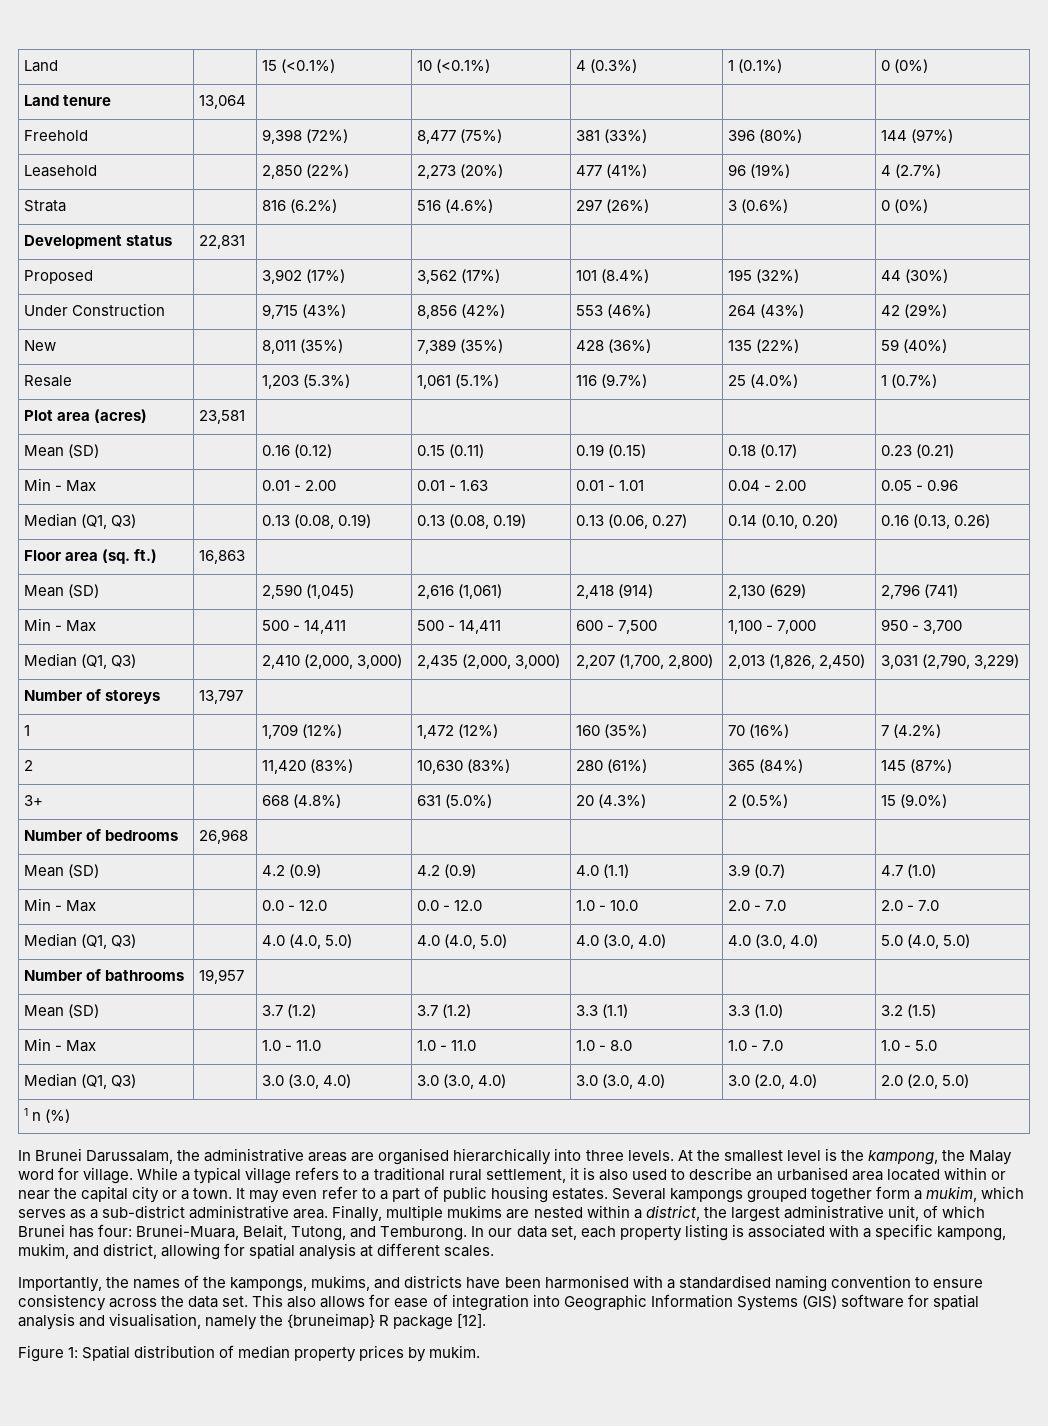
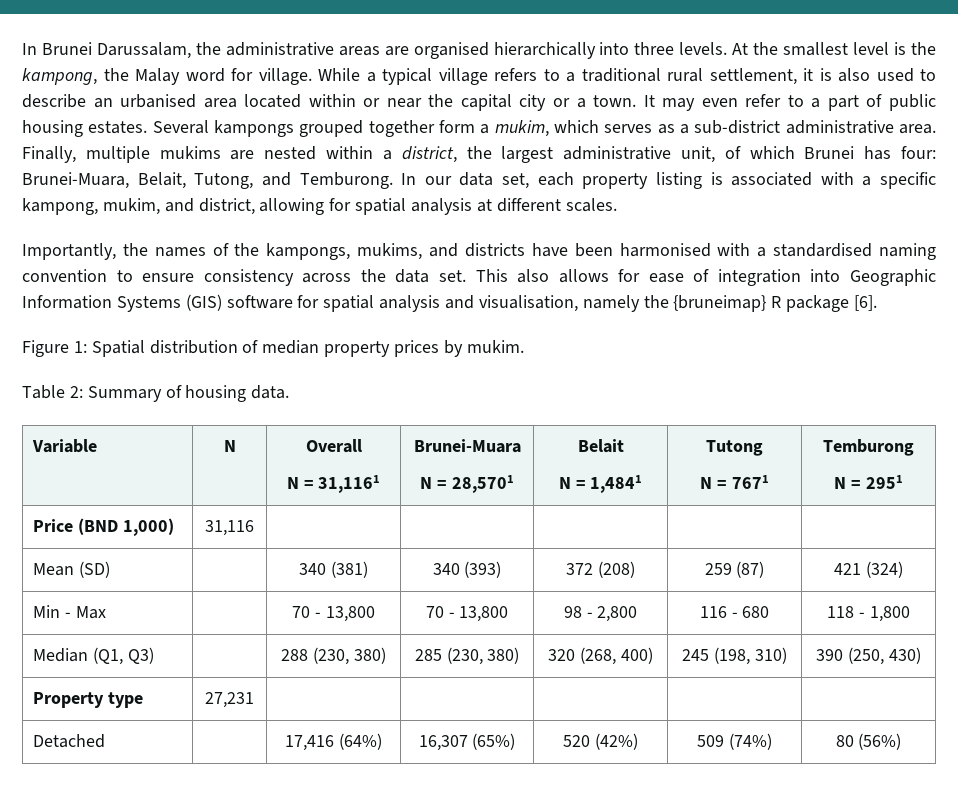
- Land | | 15 (<0.1%) | 10 (<0.1%) | 4 (0.3%) | 1 (0.1%) | 0 (0%)
- Land tenure | 13,064 | | | | |
- Freehold | | 9,398 (72%) | 8,477 (75%) | 381 (33%) | 396 (80%) | 144 (97%)
- Leasehold | | 2,850 (22%) | 2,273 (20%) | 477 (41%) | 96 (19%) | 4 (2.7%)
- Strata | | 816 (6.2%) | 516 (4.6%) | 297 (26%) | 3 (0.6%) | 0 (0%)
- Development status | 22,831 | | | | |
- Proposed | | 3,902 (17%) | 3,562 (17%) | 101 (8.4%) | 195 (32%) | 44 (30%)
- Under Construction | | 9,715 (43%) | 8,856 (42%) | 553 (46%) | 264 (43%) | 42 (29%)
- New | | 8,011 (35%) | 7,389 (35%) | 428 (36%) | 135 (22%) | 59 (40%)
- Resale | | 1,203 (5.3%) | 1,061 (5.1%) | 116 (9.7%) | 25 (4.0%) | 1 (0.7%)
- Plot area (acres) | 23,581 | | | | |
- Mean (SD) | | 0.16 (0.12) | 0.15 (0.11) | 0.19 (0.15) | 0.18 (0.17) | 0.23 (0.21)
- Min - Max | | 0.01 - 2.00 | 0.01 - 1.63 | 0.01 - 1.01 | 0.04 - 2.00 | 0.05 - 0.96
- Median (Q1, Q3) | | 0.13 (0.08, 0.19) | 0.13 (0.08, 0.19) | 0.13 (0.06, 0.27) | 0.14 (0.10, 0.20) | 0.16 (0.13, 0.26)
- Floor area (sq. ft.) | 16,863 | | | | |
- Mean (SD) | | 2,590 (1,045) | 2,616 (1,061) | 2,418 (914) | 2,130 (629) | 2,796 (741)
- Min - Max | | 500 - 14,411 | 500 - 14,411 | 600 - 7,500 | 1,100 - 7,000 | 950 - 3,700
- Median (Q1, Q3) | | 2,410 (2,000, 3,000) | 2,435 (2,000, 3,000) | 2,207 (1,700, 2,800) | 2,013 (1,826, 2,450) | 3,031 (2,790, 3,229)
- Number of storeys | 13,797 | | | | |
- 1 | | 1,709 (12%) | 1,472 (12%) | 160 (35%) | 70 (16%) | 7 (4.2%)
- 2 | | 11,420 (83%) | 10,630 (83%) | 280 (61%) | 365 (84%) | 145 (87%)
- 3+ | | 668 (4.8%) | 631 (5.0%) | 20 (4.3%) | 2 (0.5%) | 15 (9.0%)
- Number of bedrooms | 26,968 | | | | |
- Mean (SD) | | 4.2 (0.9) | 4.2 (0.9) | 4.0 (1.1) | 3.9 (0.7) | 4.7 (1.0)
- Min - Max | | 0.0 - 12.0 | 0.0 - 12.0 | 1.0 - 10.0 | 2.0 - 7.0 | 2.0 - 7.0
- Median (Q1, Q3) | | 4.0 (4.0, 5.0) | 4.0 (4.0, 5.0) | 4.0 (3.0, 4.0) | 4.0 (3.0, 4.0) | 5.0 (4.0, 5.0)
- Number of bathrooms | 19,957 | | | | |
- Mean (SD) | | 3.7 (1.2) | 3.7 (1.2) | 3.3 (1.1) | 3.3 (1.0) | 3.2 (1.5)
- Min - Max | | 1.0 - 11.0 | 1.0 - 11.0 | 1.0 - 8.0 | 1.0 - 7.0 | 1.0 - 5.0
- Median (Q1, Q3) | | 3.0 (3.0, 4.0) | 3.0 (3.0, 4.0) | 3.0 (3.0, 4.0) | 3.0 (2.0, 4.0) | 2.0 (2.0, 5.0)
- 1 n (%)
- This also allows for ease of integration into Geographic Information Systems (GIS) software for spatial analysis and visualisation, namely the {bruneimap} R package [12].
+ This also allows for ease of integration into Geographic Information Systems (GIS) software for spatial analysis and visualisation, namely the {bruneimap} R package [6].
+ Table 2: Summary of housing data.
+ Variable | N | Overall
+ N = 31,1161 | Brunei-Muara
+ N = 28,5701 | Belait
+ N = 1,4841 | Tutong
+ N = 7671 | Temburong
+ N = 2951
+ Price (BND 1,000) | 31,116 | | | | |
+ Mean (SD) | | 340 (381) | 340 (393) | 372 (208) | 259 (87) | 421 (324)
+ Min - Max | | 70 - 13,800 | 70 - 13,800 | 98 - 2,800 | 116 - 680 | 118 - 1,800
+ Median (Q1, Q3) | | 288 (230, 380) | 285 (230, 380) | 320 (268, 400) | 245 (198, 310) | 390 (250, 430)
+ Property type | 27,231 | | | | |
+ Detached | | 17,416 (64%) | 16,307 (65%) | 520 (42%) | 509 (74%) | 80 (56%)

